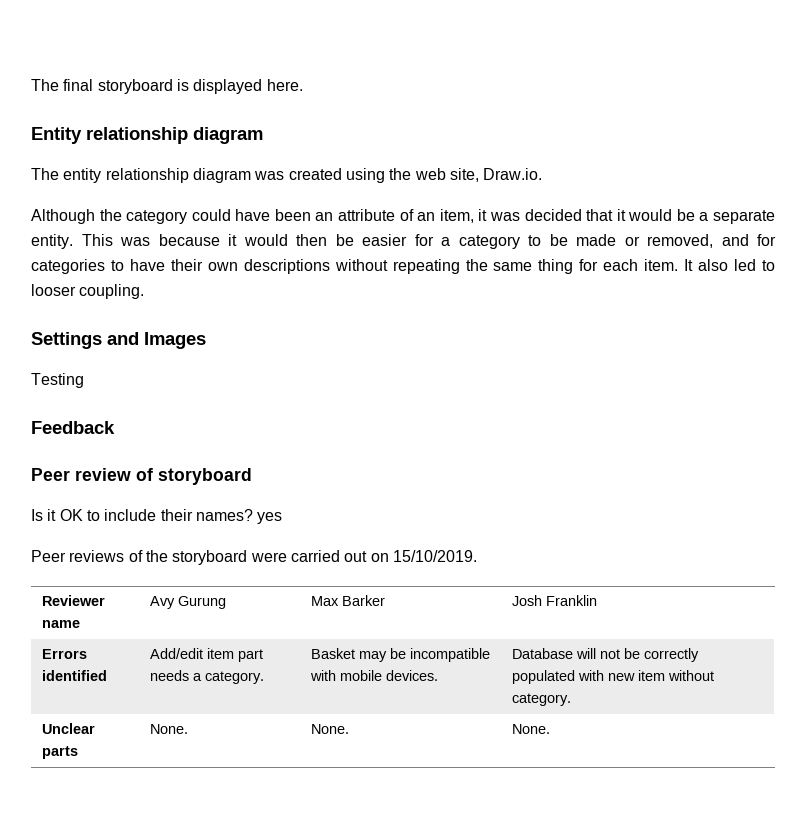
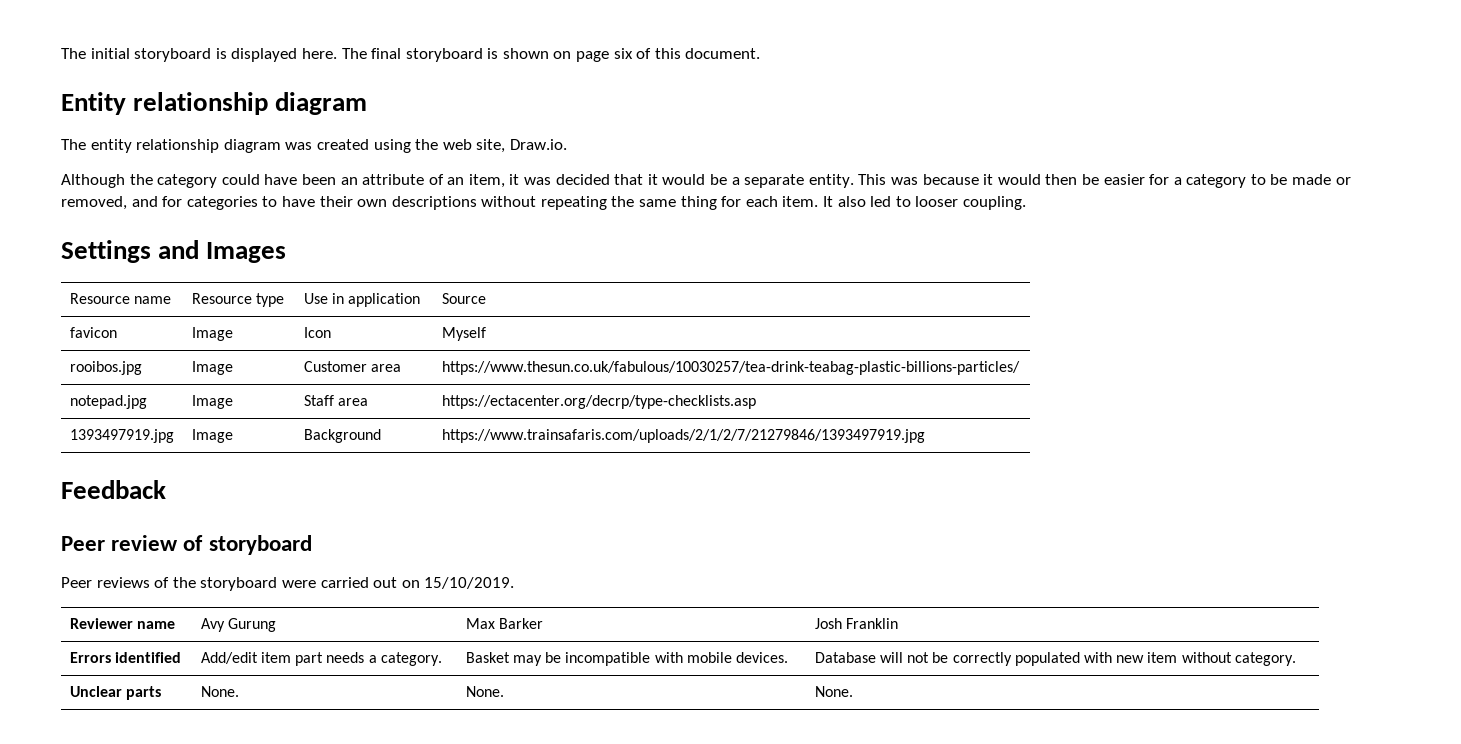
- The final storyboard is displayed here.
+ The initial storyboard is displayed here. The final storyboard is shown on page six of this document.
- Testing
+ Resource name | Resource type | Use in application | Source
+ favicon | Image | Icon | Myself
+ rooibos.jpg | Image | Customer area | https://www.thesun.co.uk/fabulous/10030257/tea-drink-teabag-plastic-billions-particles/
+ notepad.jpg | Image | Staff area | https://ectacenter.org/decrp/type-checklists.asp
+ 1393497919.jpg | Image | Background | https://www.trainsafaris.com/uploads/2/1/2/7/21279846/1393497919.jpg
- Is it OK to include their names? yes

